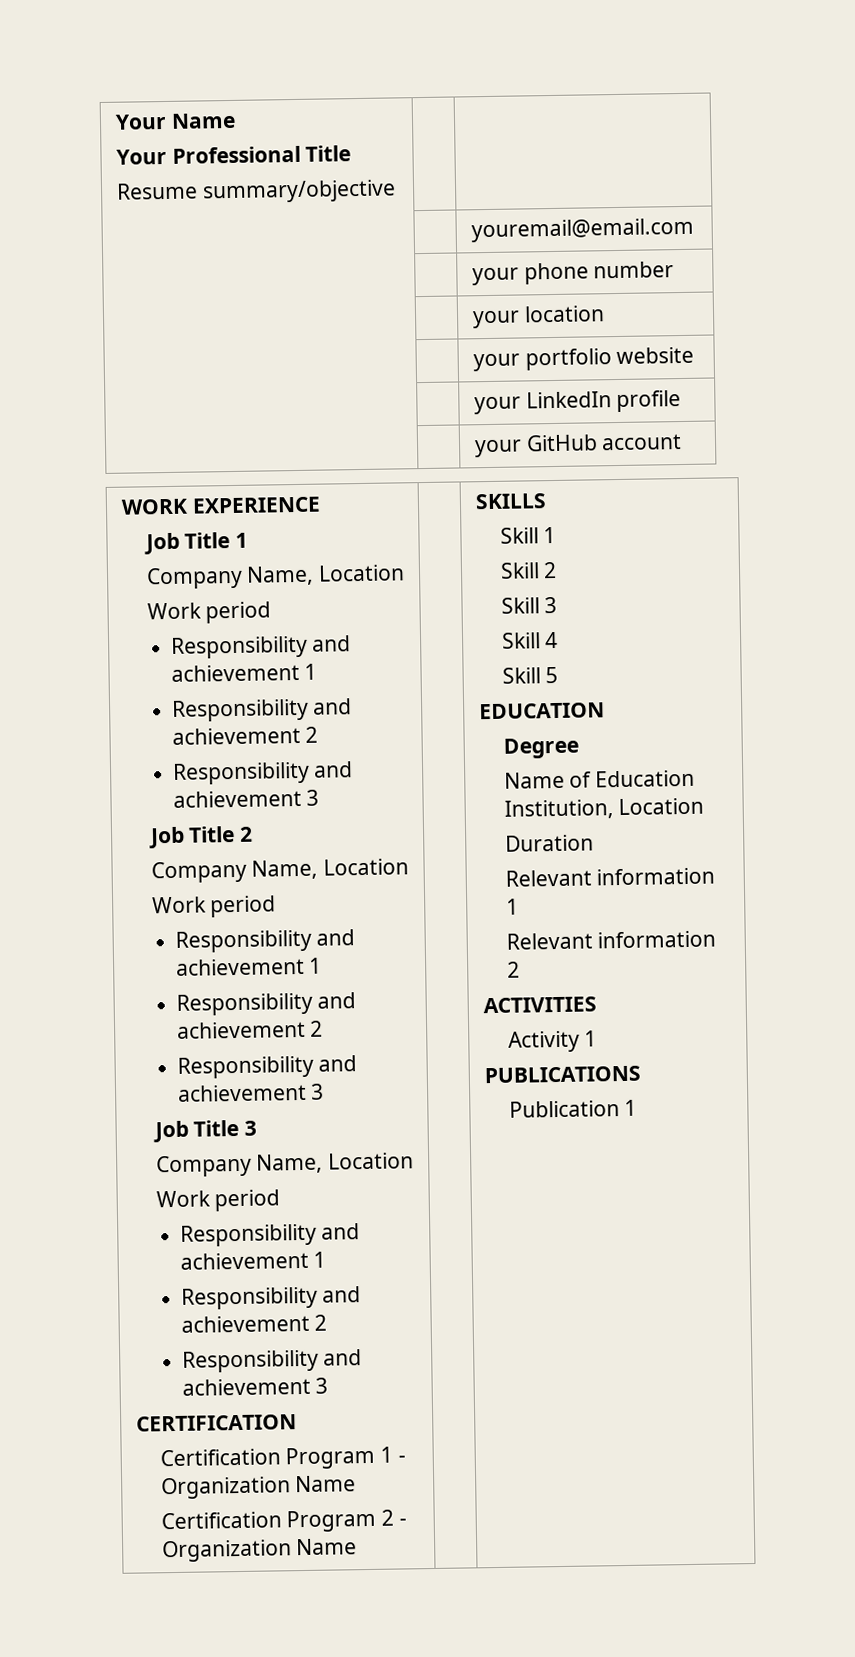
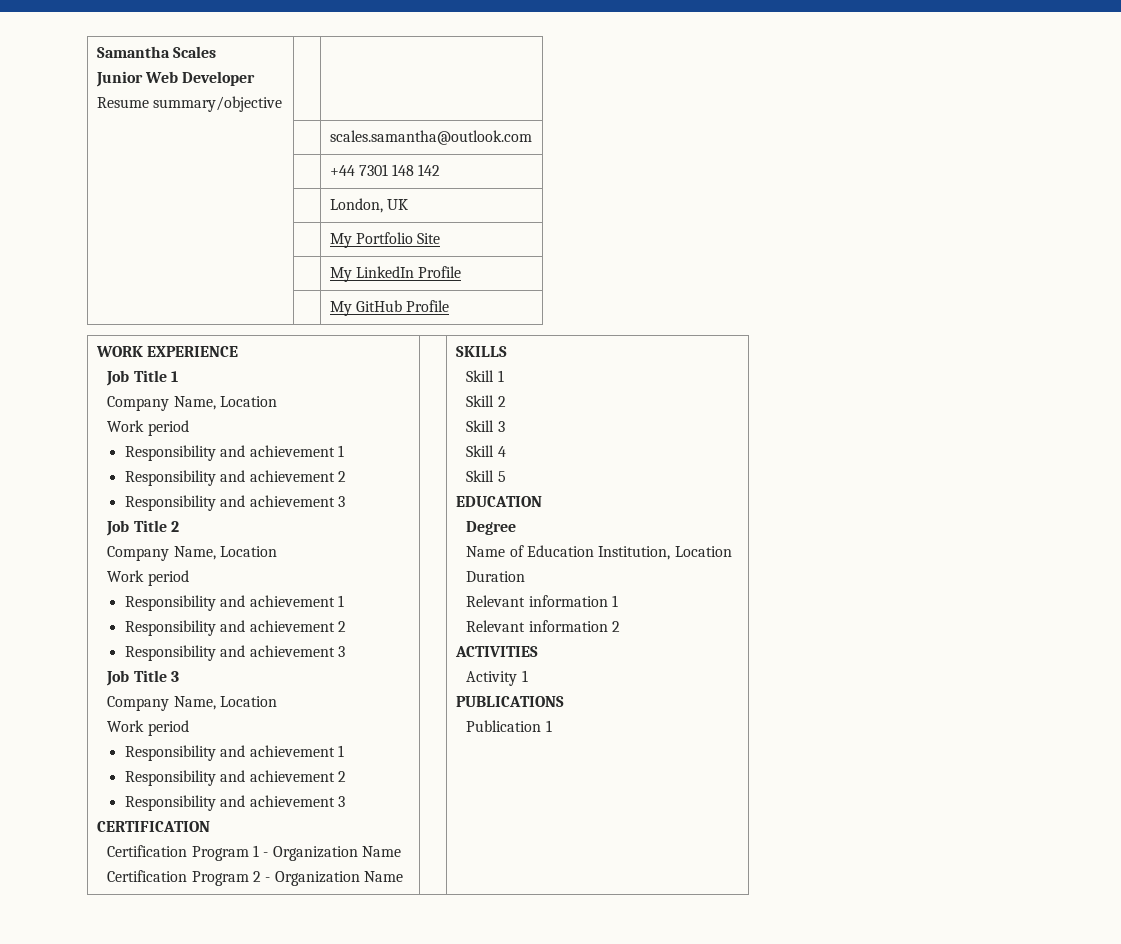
- Your Name
- Your Professional Title
+ Samantha Scales
+ Junior Web Developer
  Resume summary/objective | |
- | | youremail@email.com
- | | your phone number
- | | your location
- | | your portfolio website
- | | your LinkedIn profile
- | | your GitHub account
+ | | scales.samantha@outlook.com
+ | | +44 7301 148 142
+ | | London, UK
+ | | My Portfolio Site
+ | | My LinkedIn Profile
+ | | My GitHub Profile

